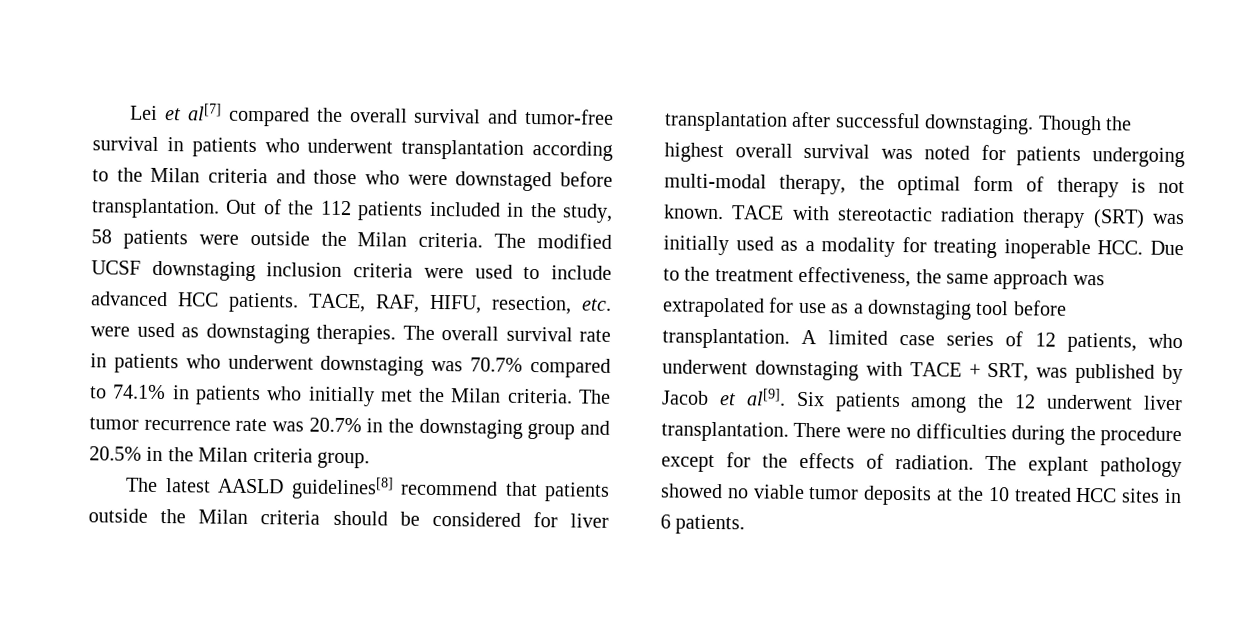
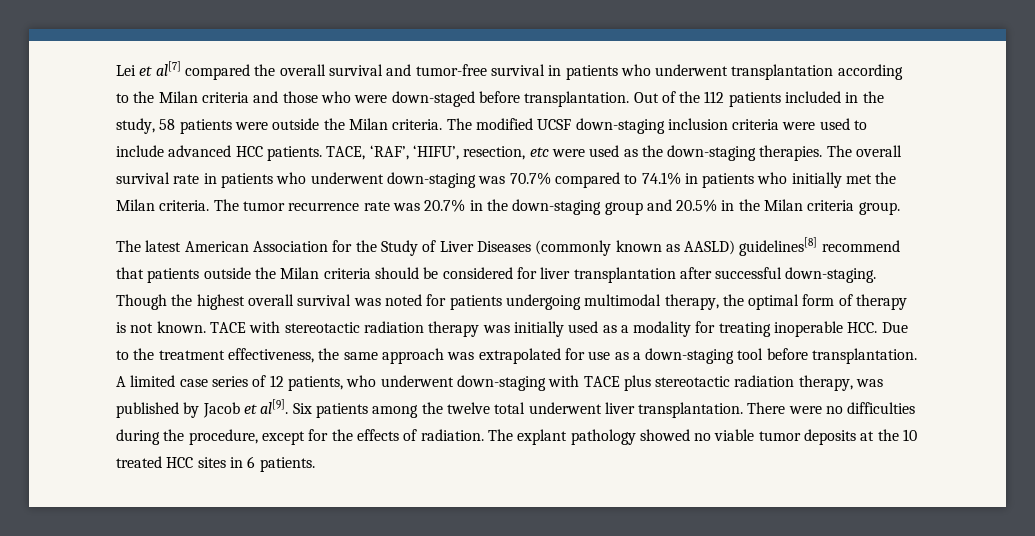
- Lei et al[7] compared the overall survival and tumor-free survival in patients who underwent transplantation according to the Milan criteria and those who were downstaged before transplantation.
+ Lei et al[7] compared the overall survival and tumor-free survival in patients who underwent transplantation according to the Milan criteria and those who were down-staged before transplantation.
- The modified UCSF downstaging inclusion criteria were used to include advanced HCC patients.
+ The modified UCSF down-staging inclusion criteria were used to include advanced HCC patients.
- TACE, RAF, HIFU, resection, etc. were used as downstaging therapies.
+ TACE, ‘RAF’, ‘HIFU’, resection, etc were used as the down-staging therapies.
- The overall survival rate in patients who underwent downstaging was 70.7% compared to 74.1% in patients who initially met the Milan criteria.
+ The overall survival rate in patients who underwent down-staging was 70.7% compared to 74.1% in patients who initially met the Milan criteria.
- The tumor recurrence rate was 20.7% in the downstaging group and 20.5% in the Milan criteria group.
+ The tumor recurrence rate was 20.7% in the down-staging group and 20.5% in the Milan criteria group.
- The latest AASLD guidelines[8] recommend that patients outside the Milan criteria should be considered for liver transplantation after successful downstaging.
+ The latest American Association for the Study of Liver Diseases (commonly known as AASLD) guidelines[8] recommend that patients outside the Milan criteria should be considered for liver transplantation after successful down-staging.
- Though the highest overall survival was noted for patients undergoing multi-modal therapy, the optimal form of therapy is not known.
+ Though the highest overall survival was noted for patients undergoing multimodal therapy, the optimal form of therapy is not known.
- TACE with stereotactic radiation therapy (SRT) was initially used as a modality for treating inoperable HCC. Due to the treatment effectiveness, the same approach was extrapolated for use as a downstaging tool before transplantation.
+ TACE with stereotactic radiation therapy was initially used as a modality for treating inoperable HCC. Due to the treatment effectiveness, the same approach was extrapolated for use as a down-staging tool before transplantation.
- A limited case series of 12 patients, who underwent downstaging with TACE + SRT, was published by Jacob et al[9].
+ A limited case series of 12 patients, who underwent down-staging with TACE plus stereotactic radiation therapy, was published by Jacob et al[9].
- Six patients among the 12 underwent liver transplantation.
+ Six patients among the twelve total underwent liver transplantation.
- There were no difficulties during the procedure except for the effects of radiation.
+ There were no difficulties during the procedure, except for the effects of radiation.

